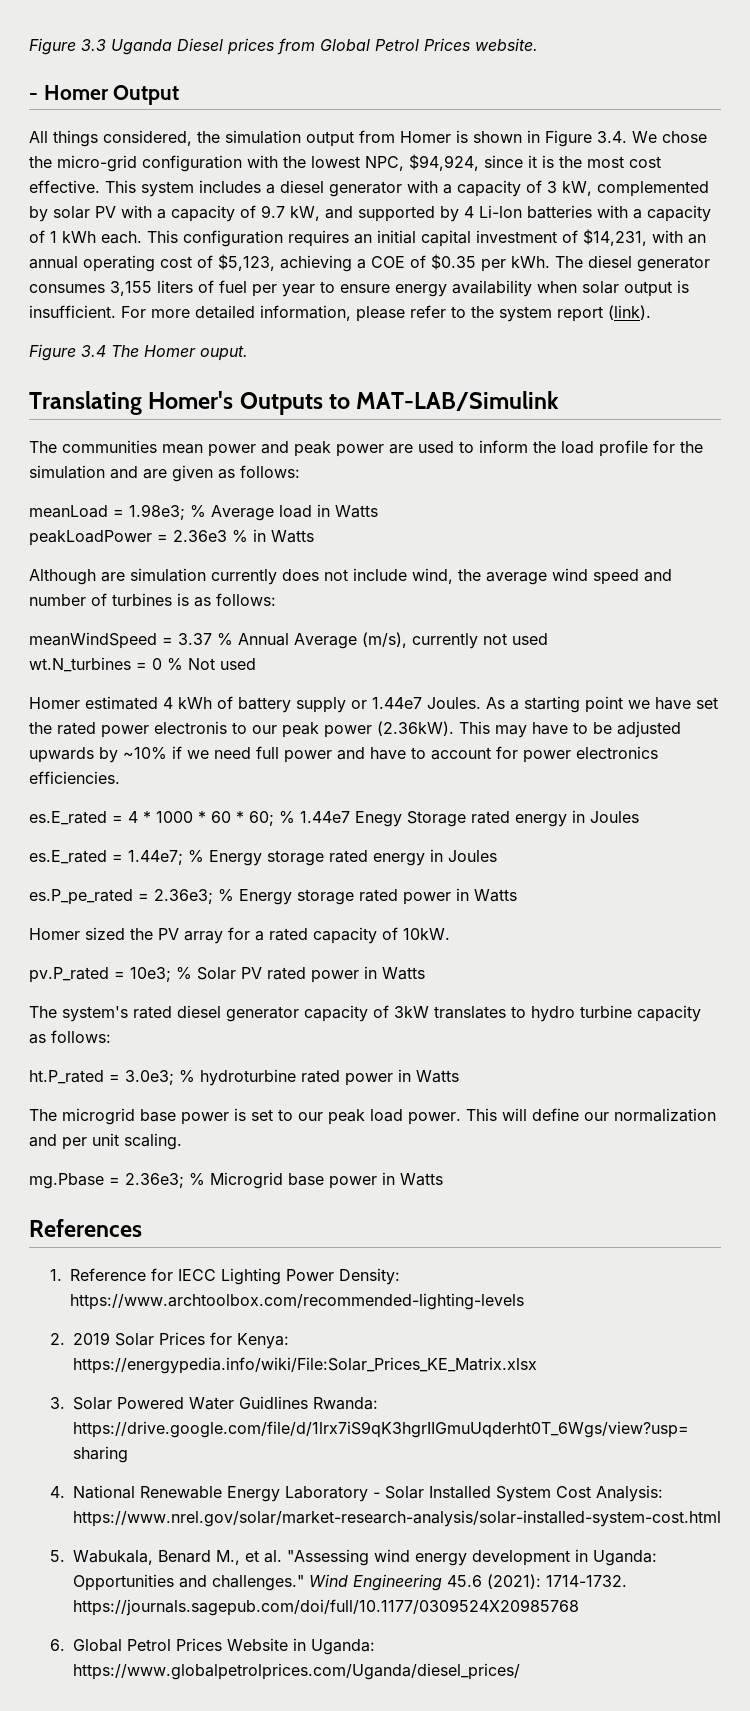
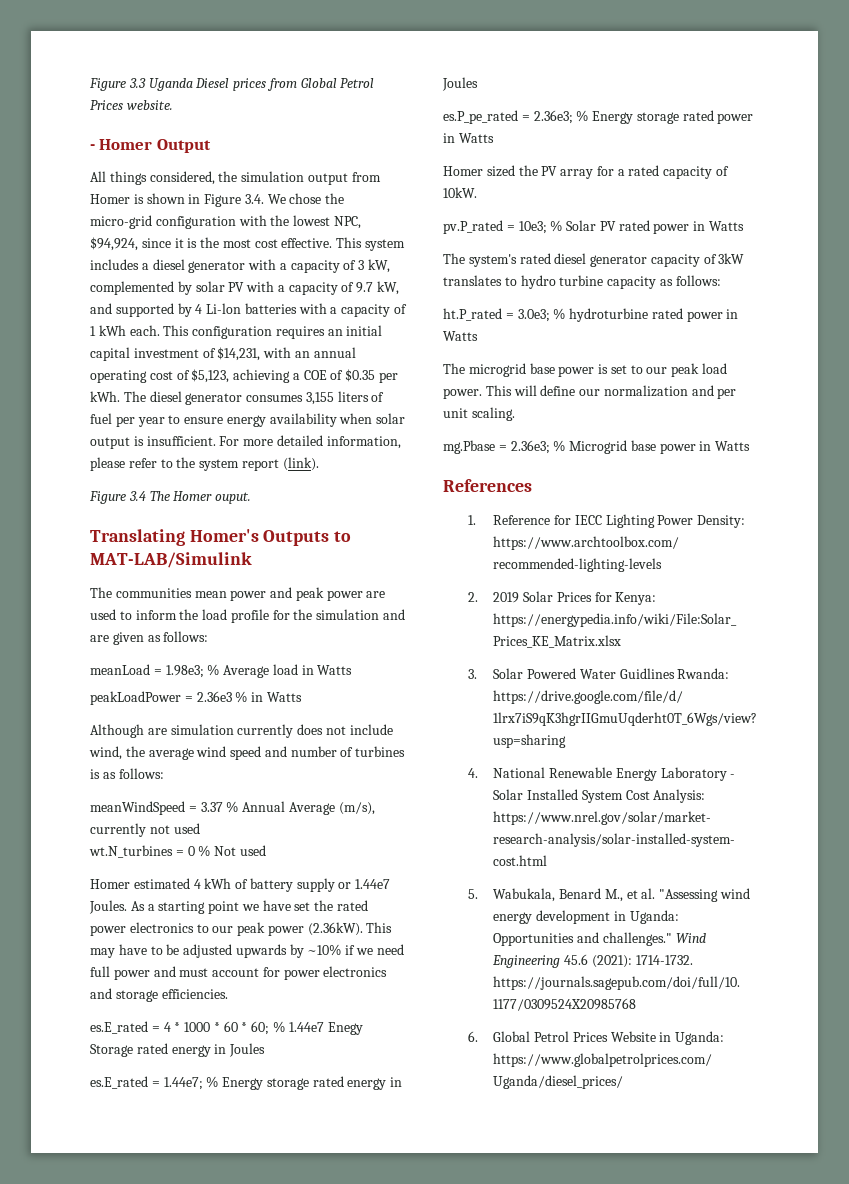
- As a starting point we have set the rated power electronis to our peak power (2.36kW). This may have to be adjusted upwards by ~10% if we need full power and have to account for power electronics efficiencies.
+ As a starting point we have set the rated power electronics to our peak power (2.36kW). This may have to be adjusted upwards by ~10% if we need full power and must account for power electronics and storage efficiencies.

